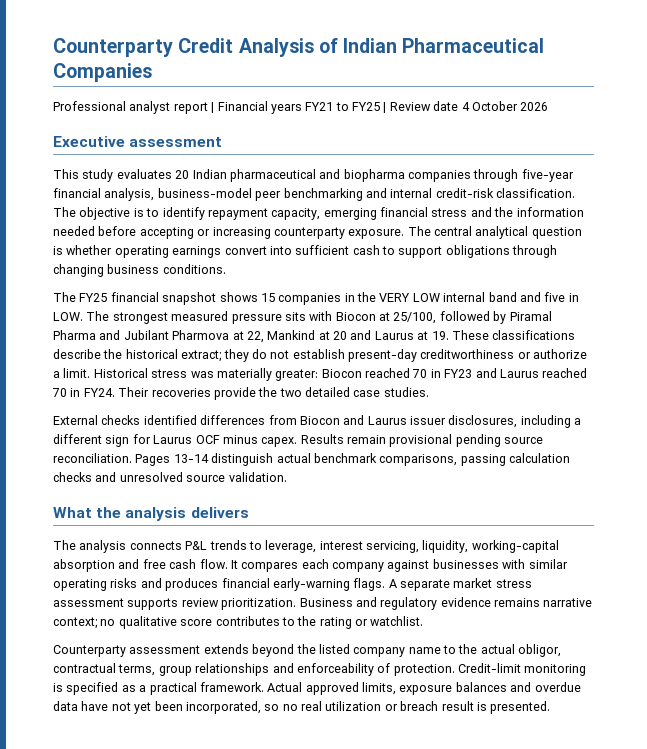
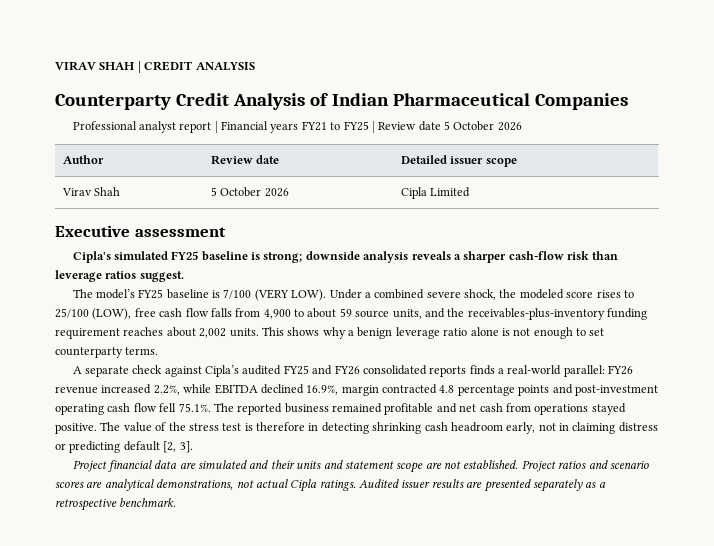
+ VIRAV SHAH | CREDIT ANALYSIS
- Professional analyst report | Financial years FY21 to FY25 | Review date 4 October 2026
+ Professional analyst report | Financial years FY21 to FY25 | Review date 5 October 2026
+ Author | Review date | Detailed issuer scope
+ Virav Shah | 5 October 2026 | Cipla Limited
  Executive assessment
- This study evaluates 20 Indian pharmaceutical and biopharma companies through five-year financial analysis, business-model peer benchmarking and internal credit-risk classification. The objective is to identify repayment capacity, emerging financial stress and the information needed before accepting or increasing counterparty exposure. The central analytical question is whether operating earnings convert into sufficient cash to support obligations through changing business conditions.
- The FY25 financial snapshot shows 15 companies in the VERY LOW internal band and five in LOW. The strongest measured pressure sits with Biocon at 25/100, followed by Piramal Pharma and Jubilant Pharmova at 22, Mankind at 20 and Laurus at 19. These classifications describe the historical extract; they do not establish present-day creditworthiness or authorize a limit. Historical stress was materially greater: Biocon reached 70 in FY23 and Laurus reached 70 in FY24. Their recoveries provide the two detailed case studies.
- External checks identified differences from Biocon and Laurus issuer disclosures, including a different sign for Laurus OCF minus capex. Results remain provisional pending source reconciliation. Pages 13-14 distinguish actual benchmark comparisons, passing calculation checks and unresolved source validation.
- What the analysis delivers
- The analysis connects P&L trends to leverage, interest servicing, liquidity, working-capital absorption and free cash flow. It compares each company against businesses with similar operating risks and produces financial early-warning flags. A separate market stress assessment supports review prioritization. Business and regulatory evidence remains narrative context; no qualitative score contributes to the rating or watchlist.
- Counterparty assessment extends beyond the listed company name to the actual obligor, contractual terms, group relationships and enforceability of protection. Credit-limit monitoring is specified as a practical framework. Actual approved limits, exposure balances and overdue data have not yet been incorporated, so no real utilization or breach result is presented.
+ Cipla's simulated FY25 baseline is strong; downside analysis reveals a sharper cash-flow risk than leverage ratios suggest.
+ The model’s FY25 baseline is 7/100 (VERY LOW). Under a combined severe shock, the modeled score rises to 25/100 (LOW), free cash flow falls from 4,900 to about 59 source units, and the receivables-plus-inventory funding requirement reaches about 2,002 units. This shows why a benign leverage ratio alone is not enough to set counterparty terms.
+ A separate check against Cipla’s audited FY25 and FY26 consolidated reports finds a real-world parallel: FY26 revenue increased 2.2%, while EBITDA declined 16.9%, margin contracted 4.8 percentage points and post-investment operating cash flow fell 75.1%. The reported business remained profitable and net cash from operations stayed positive. The value of the stress test is therefore in detecting shrinking cash headroom early, not in claiming distress or predicting default [2, 3].
+ Project financial data are simulated and their units and statement scope are not established. Project ratios and scenario scores are analytical demonstrations, not actual Cipla ratings. Audited issuer results are presented separately as a retrospective benchmark.

